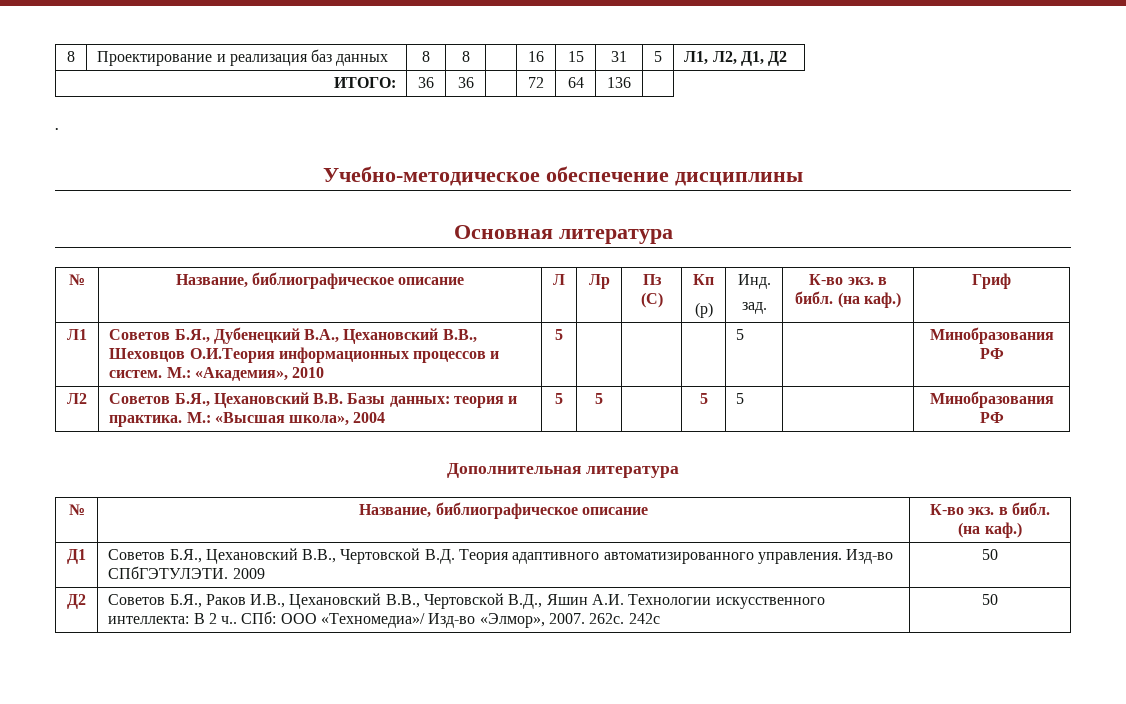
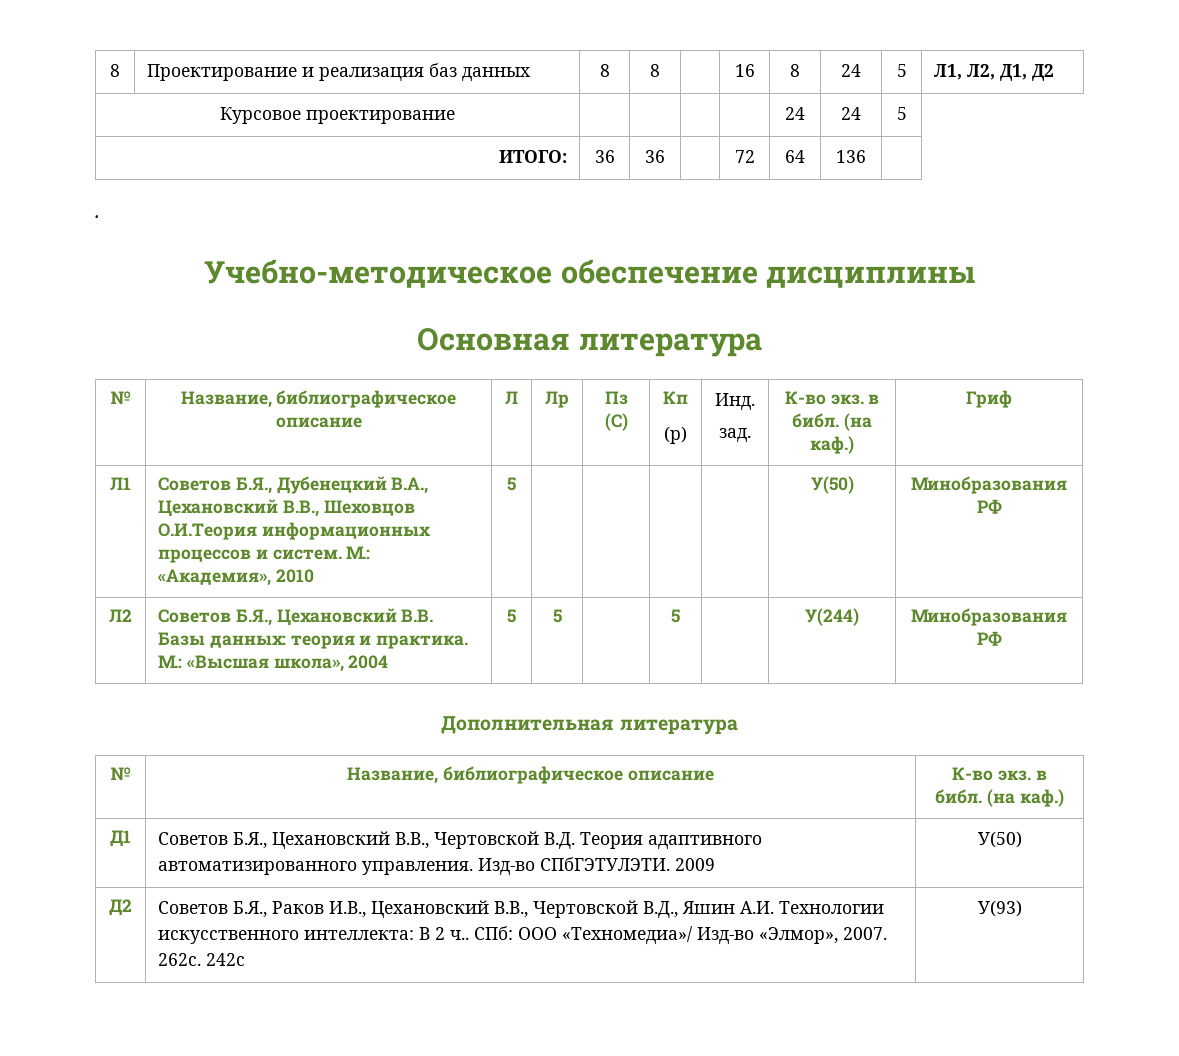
- 8 | Проектирование и реализация баз данных | 8 | 8 | | 16 | 15 | 31 | 5 | Л1, Л2, Д1, Д2
+ 8 | Проектирование и реализация баз данных | 8 | 8 | | 16 | 8 | 24 | 5 | Л1, Л2, Д1, Д2
+ Курсовое проектирование | | | | | 24 | 24 | 5
- Л1 | Советов Б.Я., Дубенецкий В.А., Цехановский В.В., Шеховцов О.И.Теория информационных процессов и систем. М.: «Академия», 2010 | 5 | | | | 5 | | Минобразования РФ
+ Л1 | Советов Б.Я., Дубенецкий В.А., Цехановский В.В., Шеховцов О.И.Теория информационных процессов и систем. М.: «Академия», 2010 | 5 | | | | | У(50) | Минобразования РФ
- Л2 | Советов Б.Я., Цехановский В.В. Базы данных: теория и практика. М.: «Высшая школа», 2004 | 5 | 5 | | 5 | 5 | | Минобразования РФ
+ Л2 | Советов Б.Я., Цехановский В.В. Базы данных: теория и практика. М.: «Высшая школа», 2004 | 5 | 5 | | 5 | | У(244) | Минобразования РФ
- Д1 | Советов Б.Я., Цехановский В.В., Чертовской В.Д. Теория адаптивного автоматизированного управления. Изд-во СПбГЭТУЛЭТИ. 2009 | 50
+ Д1 | Советов Б.Я., Цехановский В.В., Чертовской В.Д. Теория адаптивного автоматизированного управления. Изд-во СПбГЭТУЛЭТИ. 2009 | У(50)
- Д2 | Советов Б.Я., Раков И.В., Цехановский В.В., Чертовской В.Д., Яшин А.И. Технологии искусственного интеллекта: В 2 ч.. СПб: ООО «Техномедиа»/ Изд-во «Элмор», 2007. 262с. 242с | 50
+ Д2 | Советов Б.Я., Раков И.В., Цехановский В.В., Чертовской В.Д., Яшин А.И. Технологии искусственного интеллекта: В 2 ч.. СПб: ООО «Техномедиа»/ Изд-во «Элмор», 2007. 262с. 242с | У(93)

